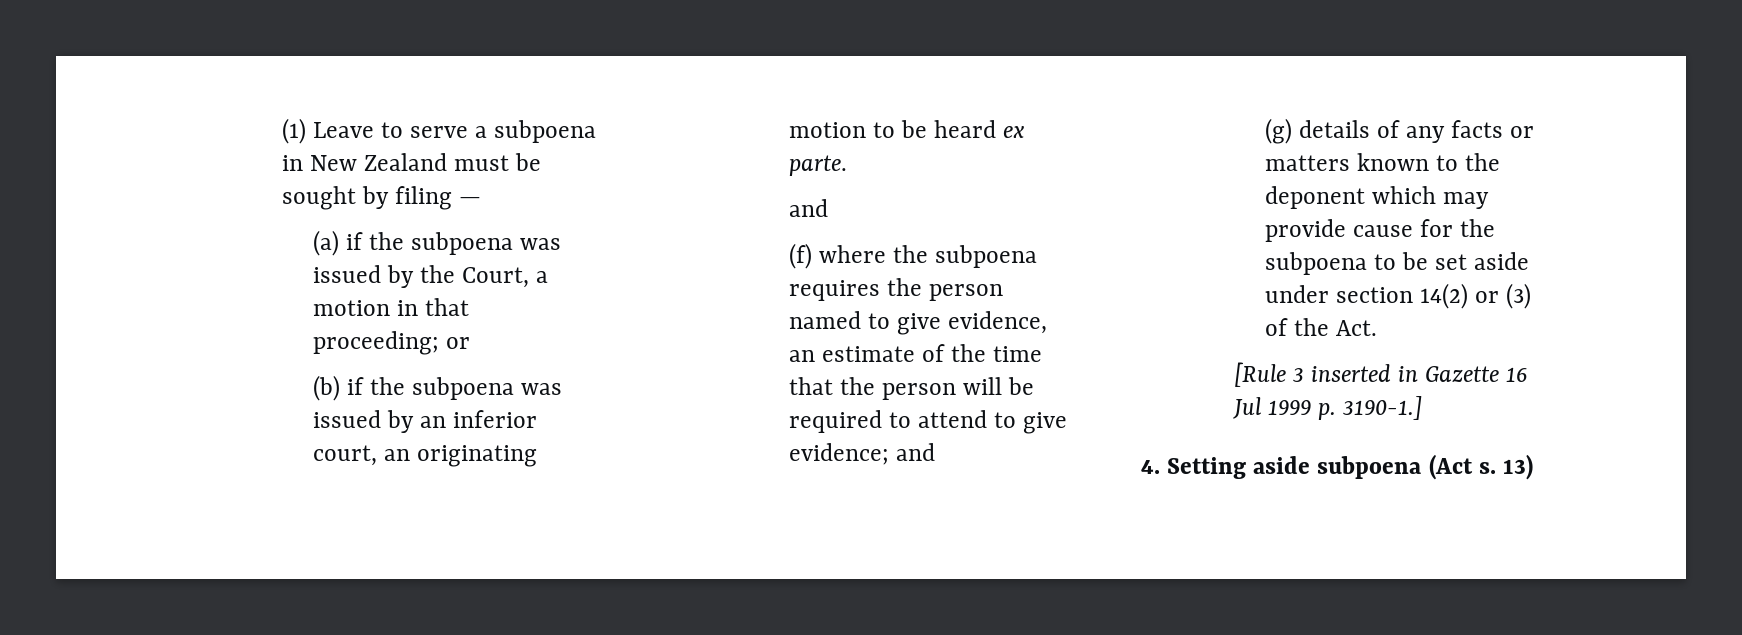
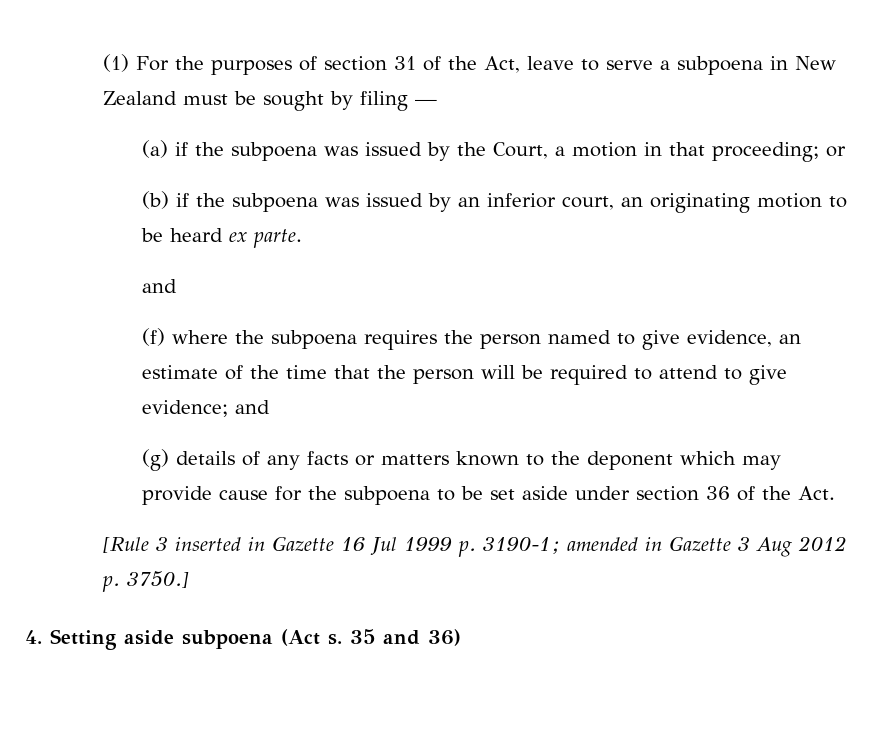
- (1) Leave to serve a subpoena in New Zealand must be sought by filing —
+ (1) For the purposes of section 31 of the Act, leave to serve a subpoena in New Zealand must be sought by filing —
- (g) details of any facts or matters known to the deponent which may provide cause for the subpoena to be set aside under section 14(2) or (3) of the Act.
+ (g) details of any facts or matters known to the deponent which may provide cause for the subpoena to be set aside under section 36 of the Act.
- [Rule 3 inserted in Gazette 16 Jul 1999 p. 3190-1.]
+ [Rule 3 inserted in Gazette 16 Jul 1999 p. 3190-1; amended in Gazette 3 Aug 2012 p. 3750.]
- 13)
+ 35 and 36)

